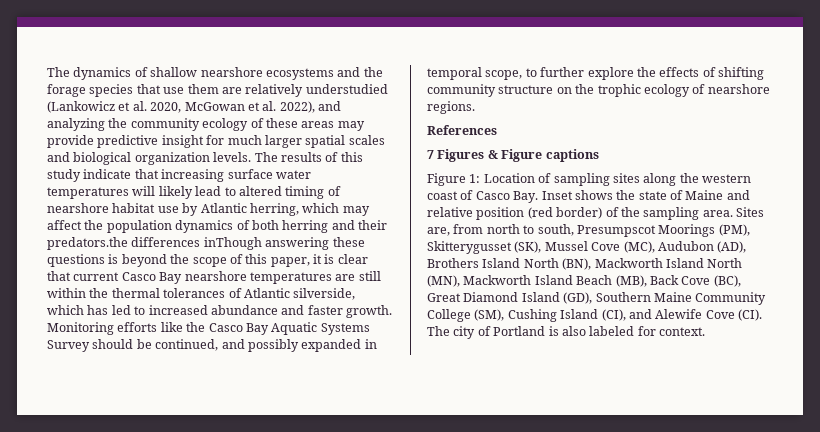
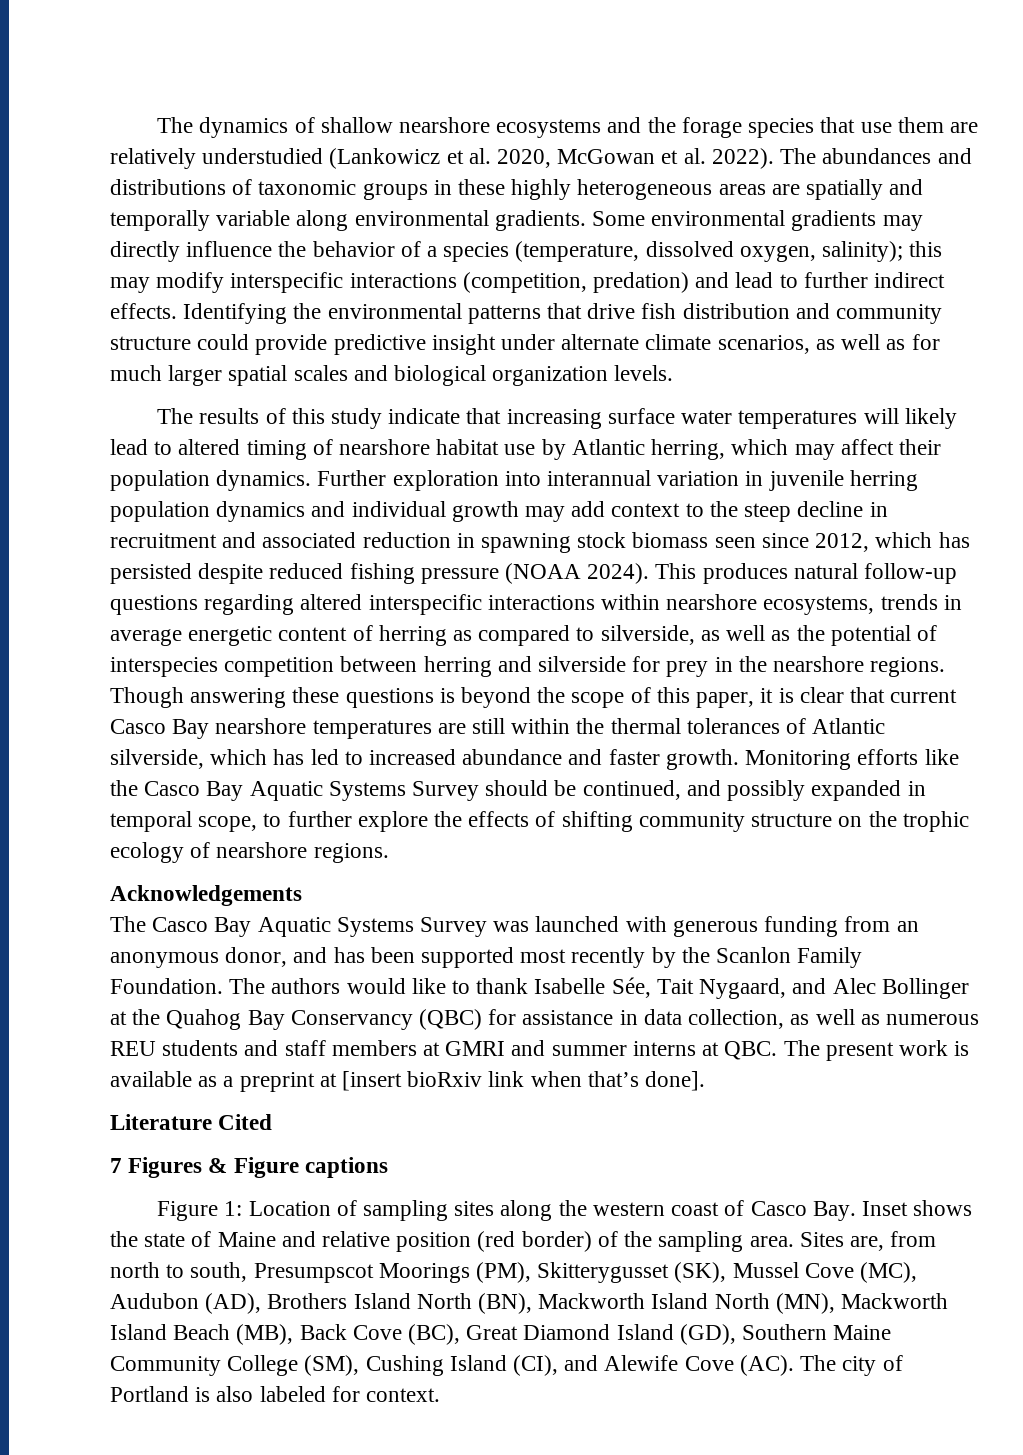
- The dynamics of shallow nearshore ecosystems and the forage species that use them are relatively understudied (Lankowicz et al. 2020, McGowan et al. 2022), and analyzing the community ecology of these areas may provide predictive insight for much larger spatial scales and biological organization levels. The results of this study indicate that increasing surface water temperatures will likely lead to altered timing of nearshore habitat use by Atlantic herring, which may affect the population dynamics of both herring and their predators.the differences inThough answering these questions is beyond the scope of this paper, it is clear that current Casco Bay nearshore temperatures are still within the thermal tolerances of Atlantic silverside, which has led to increased abundance and faster growth.
+ The dynamics of shallow nearshore ecosystems and the forage species that use them are relatively understudied (Lankowicz et al. 2020, McGowan et al. 2022). The abundances and distributions of taxonomic groups in these highly heterogeneous areas are spatially and temporally variable along environmental gradients. Some environmental gradients may directly influence the behavior of a species (temperature, dissolved oxygen, salinity); this may modify interspecific interactions (competition, predation) and lead to further indirect effects. Identifying the environmental patterns that drive fish distribution and community structure could provide predictive insight under alternate climate scenarios, as well as for much larger spatial scales and biological organization levels.
+ The results of this study indicate that increasing surface water temperatures will likely lead to altered timing of nearshore habitat use by Atlantic herring, which may affect their population dynamics. Further exploration into interannual variation in juvenile herring population dynamics and individual growth may add context to the steep decline in recruitment and associated reduction in spawning stock biomass seen since 2012, which has persisted despite reduced fishing pressure (NOAA 2024). This produces natural follow-up questions regarding altered interspecific interactions within nearshore ecosystems, trends in average energetic content of herring as compared to silverside, as well as the potential of interspecies competition between herring and silverside for prey in the nearshore regions. Though answering these questions is beyond the scope of this paper, it is clear that current Casco Bay nearshore temperatures are still within the thermal tolerances of Atlantic silverside, which has led to increased abundance and faster growth.
- References
+ Acknowledgements
+ The Casco Bay Aquatic Systems Survey was launched with generous funding from an anonymous donor, and has been supported most recently by the Scanlon Family Foundation. The authors would like to thank Isabelle Sée, Tait Nygaard, and Alec Bollinger at the Quahog Bay Conservancy (QBC) for assistance in data collection, as well as numerous REU students and staff members at GMRI and summer interns at QBC. The present work is available as a preprint at [insert bioRxiv link when that’s done].
+ Literature Cited
- Sites are, from north to south, Presumpscot Moorings (PM), Skitterygusset (SK), Mussel Cove (MC), Audubon (AD), Brothers Island North (BN), Mackworth Island North (MN), Mackworth Island Beach (MB), Back Cove (BC), Great Diamond Island (GD), Southern Maine Community College (SM), Cushing Island (CI), and Alewife Cove (CI). The city of Portland is also labeled for context.
+ Sites are, from north to south, Presumpscot Moorings (PM), Skitterygusset (SK), Mussel Cove (MC), Audubon (AD), Brothers Island North (BN), Mackworth Island North (MN), Mackworth Island Beach (MB), Back Cove (BC), Great Diamond Island (GD), Southern Maine Community College (SM), Cushing Island (CI), and Alewife Cove (AC). The city of Portland is also labeled for context.

